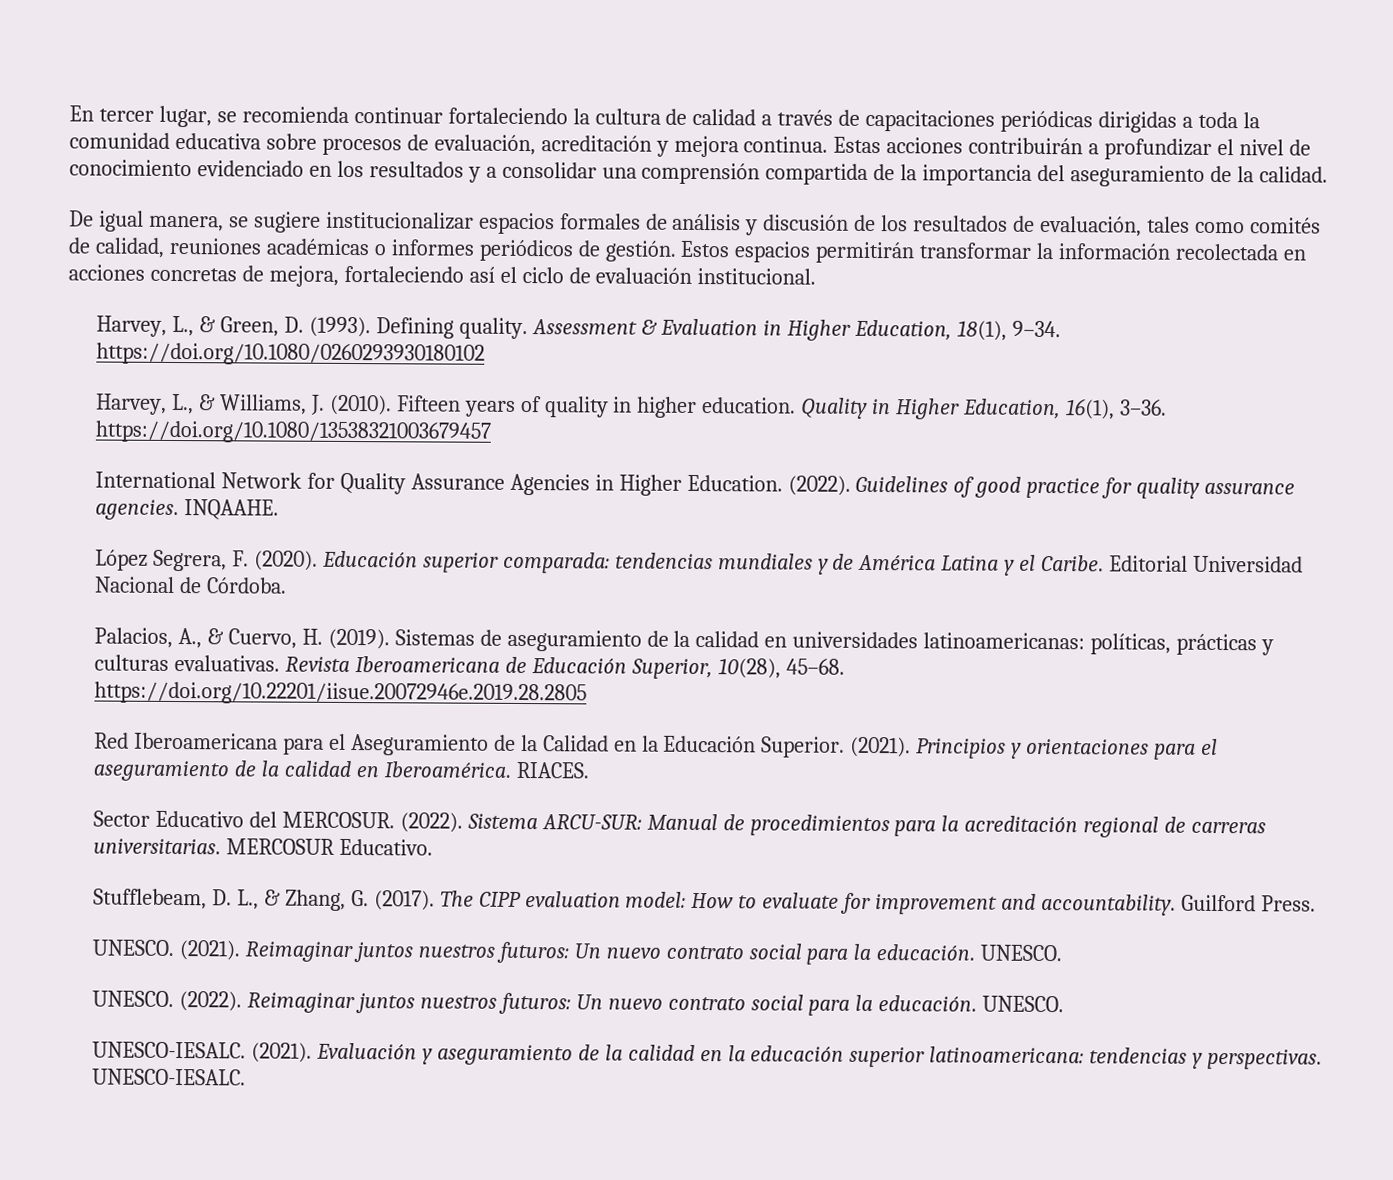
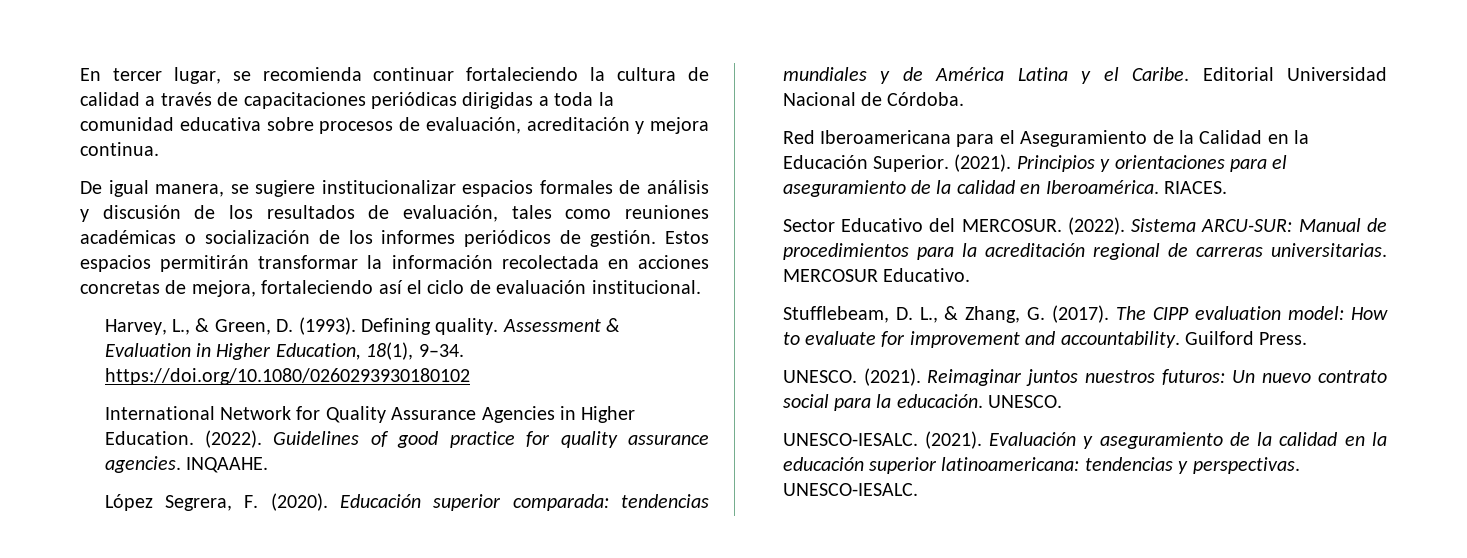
- Estas acciones contribuirán a profundizar el nivel de conocimiento evidenciado en los resultados y a consolidar una comprensión compartida de la importancia del aseguramiento de la calidad.
- De igual manera, se sugiere institucionalizar espacios formales de análisis y discusión de los resultados de evaluación, tales como comités de calidad, reuniones académicas o informes periódicos de gestión.
+ De igual manera, se sugiere institucionalizar espacios formales de análisis y discusión de los resultados de evaluación, tales como reuniones académicas o socialización de los informes periódicos de gestión.
- Harvey, L., & Williams, J. (2010). Fifteen years of quality in higher education. Quality in Higher Education, 16(1), 3–36. https://doi.org/10.1080/13538321003679457
- Palacios, A., & Cuervo, H. (2019). Sistemas de aseguramiento de la calidad en universidades latinoamericanas: políticas, prácticas y culturas evaluativas. Revista Iberoamericana de Educación Superior, 10(28), 45–68. https://doi.org/10.22201/iisue.20072946e.2019.28.2805
- UNESCO. (2022). Reimaginar juntos nuestros futuros: Un nuevo contrato social para la educación. UNESCO.

